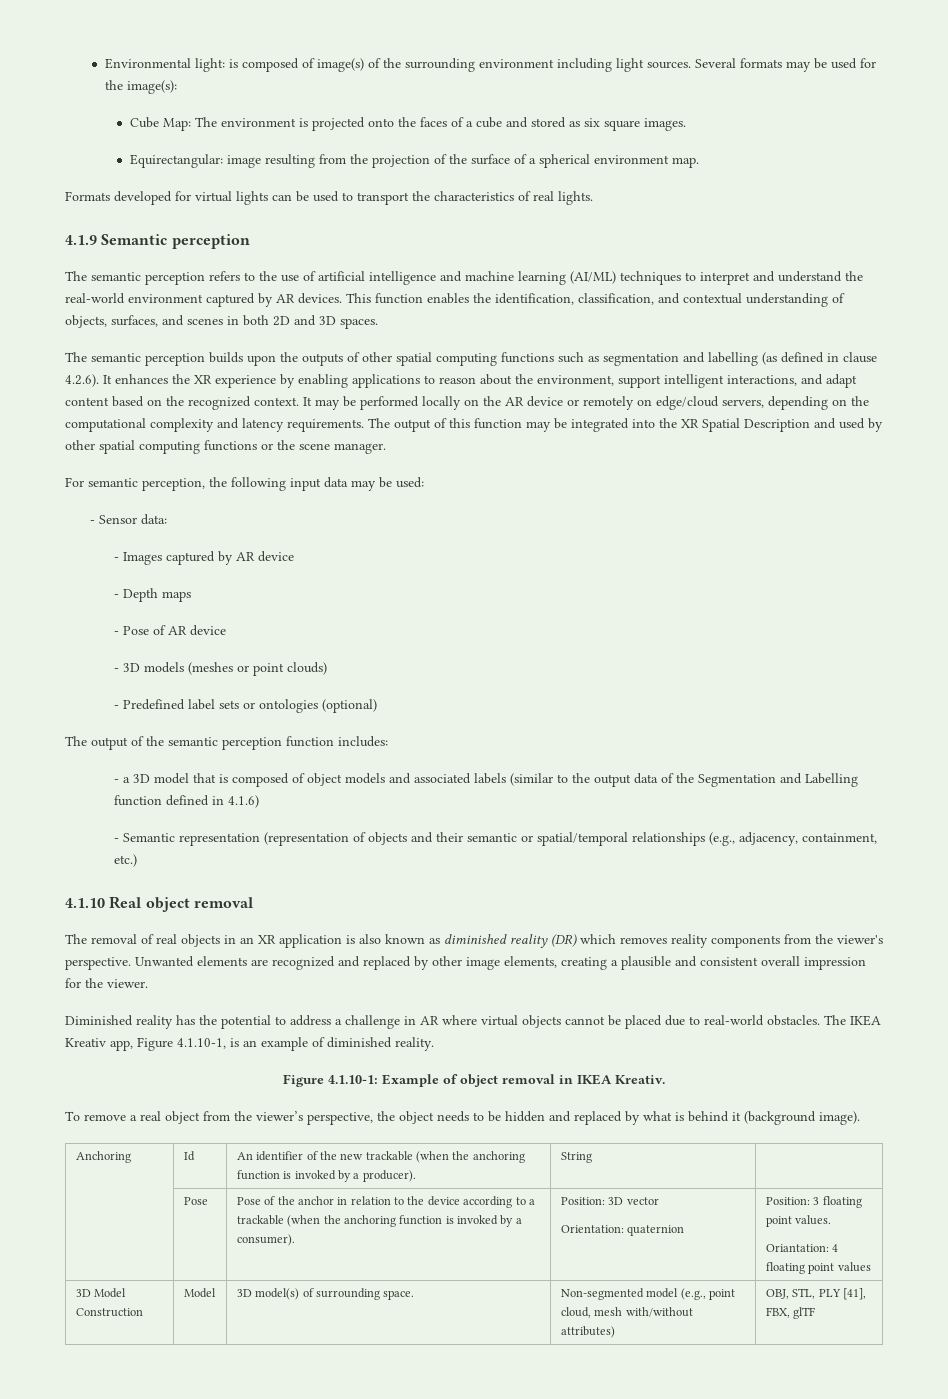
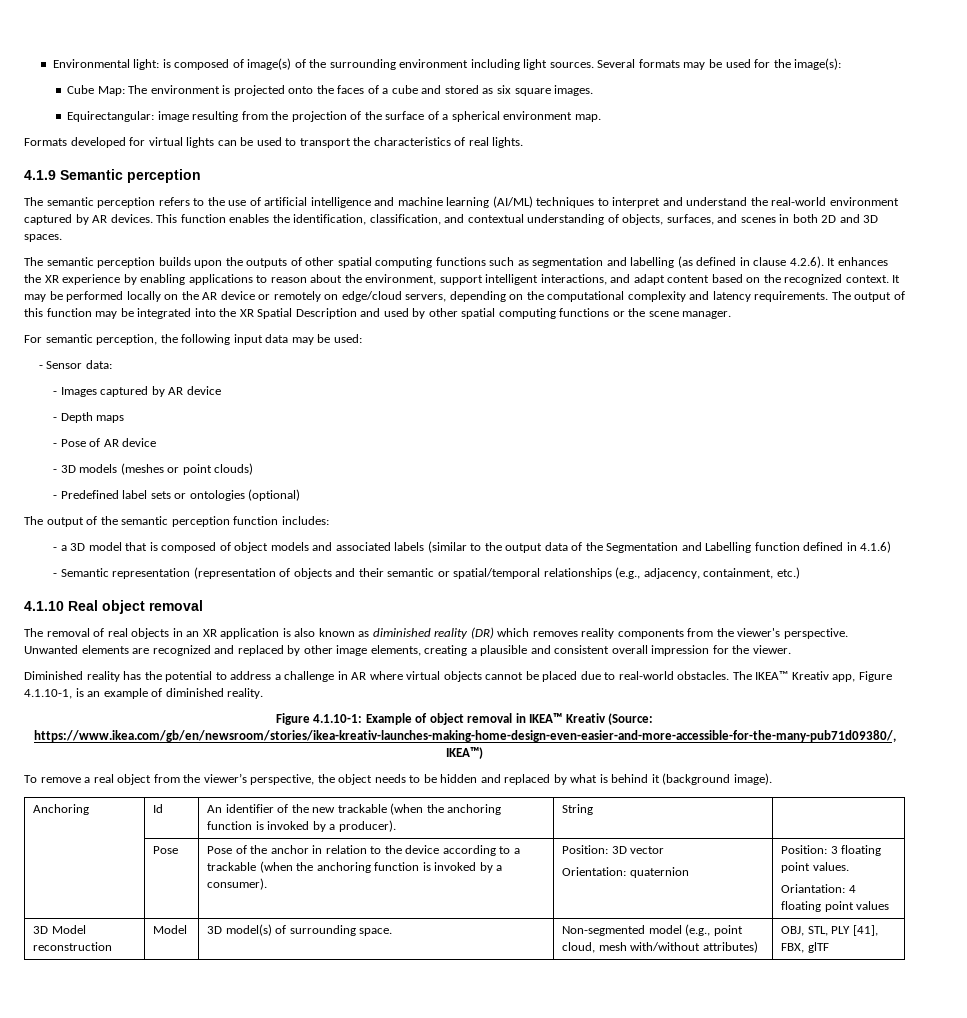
- The IKEA Kreativ app, Figure 4.1.10-1, is an example of diminished reality.
+ The IKEA™ Kreativ app, Figure 4.1.10-1, is an example of diminished reality.
- Figure 4.1.10-1: Example of object removal in IKEA Kreativ.
+ Figure 4.1.10-1: Example of object removal in IKEA™ Kreativ (Source: https://www.ikea.com/gb/en/newsroom/stories/ikea-kreativ-launches-making-home-design-even-easier-and-more-accessible-for-the-many-pub71d09380/, IKEA™)
- 3D Model Construction | Model | 3D model(s) of surrounding space. | Non-segmented model (e.g., point cloud, mesh with/without attributes) | OBJ, STL, PLY [41], FBX, glTF
+ 3D Model reconstruction | Model | 3D model(s) of surrounding space. | Non-segmented model (e.g., point cloud, mesh with/without attributes) | OBJ, STL, PLY [41], FBX, glTF

